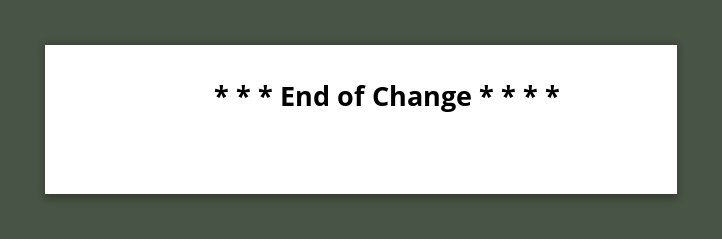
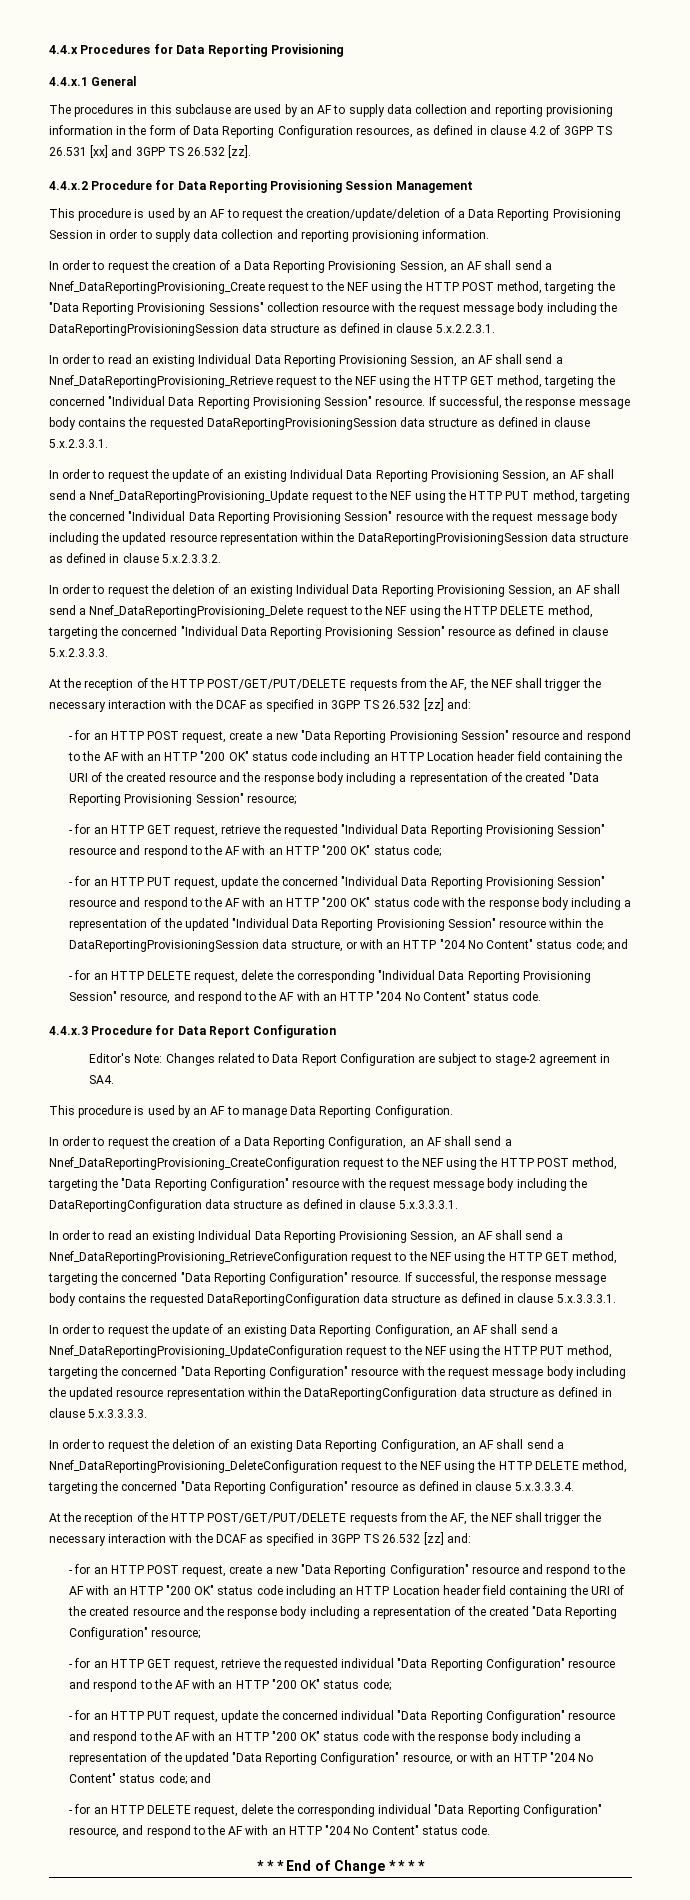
+ 4.4.x Procedures for Data Reporting Provisioning
+ 4.4.x.1 General
+ The procedures in this subclause are used by an AF to supply data collection and reporting provisioning information in the form of Data Reporting Configuration resources, as defined in clause 4.2 of 3GPP TS 26.531 [xx] and 3GPP TS 26.532 [zz].
+ 4.4.x.2 Procedure for Data Reporting Provisioning Session Management
+ This procedure is used by an AF to request the creation/update/deletion of a Data Reporting Provisioning Session in order to supply data collection and reporting provisioning information.
+ In order to request the creation of a Data Reporting Provisioning Session, an AF shall send a Nnef_DataReportingProvisioning_Create request to the NEF using the HTTP POST method, targeting the "Data Reporting Provisioning Sessions" collection resource with the request message body including the DataReportingProvisioningSession data structure as defined in clause 5.x.2.2.3.1.
+ In order to read an existing Individual Data Reporting Provisioning Session, an AF shall send a Nnef_DataReportingProvisioning_Retrieve request to the NEF using the HTTP GET method, targeting the concerned "Individual Data Reporting Provisioning Session" resource. If successful, the response message body contains the requested DataReportingProvisioningSession data structure as defined in clause 5.x.2.3.3.1.
+ In order to request the update of an existing Individual Data Reporting Provisioning Session, an AF shall send a Nnef_DataReportingProvisioning_Update request to the NEF using the HTTP PUT method, targeting the concerned "Individual Data Reporting Provisioning Session" resource with the request message body including the updated resource representation within the DataReportingProvisioningSession data structure as defined in clause 5.x.2.3.3.2.
+ In order to request the deletion of an existing Individual Data Reporting Provisioning Session, an AF shall send a Nnef_DataReportingProvisioning_Delete request to the NEF using the HTTP DELETE method, targeting the concerned "Individual Data Reporting Provisioning Session" resource as defined in clause 5.x.2.3.3.3.
+ At the reception of the HTTP POST/GET/PUT/DELETE requests from the AF, the NEF shall trigger the necessary interaction with the DCAF as specified in 3GPP TS 26.532 [zz] and:
+ - for an HTTP POST request, create a new "Data Reporting Provisioning Session" resource and respond to the AF with an HTTP "200 OK" status code including an HTTP Location header field containing the URI of the created resource and the response body including a representation of the created "Data Reporting Provisioning Session" resource;
+ - for an HTTP GET request, retrieve the requested "Individual Data Reporting Provisioning Session" resource and respond to the AF with an HTTP "200 OK" status code;
+ - for an HTTP PUT request, update the concerned "Individual Data Reporting Provisioning Session" resource and respond to the AF with an HTTP "200 OK" status code with the response body including a representation of the updated "Individual Data Reporting Provisioning Session" resource within the DataReportingProvisioningSession data structure, or with an HTTP "204 No Content" status code; and
+ - for an HTTP DELETE request, delete the corresponding "Individual Data Reporting Provisioning Session" resource, and respond to the AF with an HTTP "204 No Content" status code.
+ 4.4.x.3 Procedure for Data Report Configuration
+ Editor's Note: Changes related to Data Report Configuration are subject to stage-2 agreement in SA4.
+ This procedure is used by an AF to manage Data Reporting Configuration.
+ In order to request the creation of a Data Reporting Configuration, an AF shall send a Nnef_DataReportingProvisioning_CreateConfiguration request to the NEF using the HTTP POST method, targeting the "Data Reporting Configuration" resource with the request message body including the DataReportingConfiguration data structure as defined in clause 5.x.3.3.3.1.
+ In order to read an existing Individual Data Reporting Provisioning Session, an AF shall send a Nnef_DataReportingProvisioning_RetrieveConfiguration request to the NEF using the HTTP GET method, targeting the concerned "Data Reporting Configuration" resource. If successful, the response message body contains the requested DataReportingConfiguration data structure as defined in clause 5.x.3.3.3.1.
+ In order to request the update of an existing Data Reporting Configuration, an AF shall send a Nnef_DataReportingProvisioning_UpdateConfiguration request to the NEF using the HTTP PUT method, targeting the concerned "Data Reporting Configuration" resource with the request message body including the updated resource representation within the DataReportingConfiguration data structure as defined in clause 5.x.3.3.3.3.
+ In order to request the deletion of an existing Data Reporting Configuration, an AF shall send a Nnef_DataReportingProvisioning_DeleteConfiguration request to the NEF using the HTTP DELETE method, targeting the concerned "Data Reporting Configuration" resource as defined in clause 5.x.3.3.3.4.
+ At the reception of the HTTP POST/GET/PUT/DELETE requests from the AF, the NEF shall trigger the necessary interaction with the DCAF as specified in 3GPP TS 26.532 [zz] and:
+ - for an HTTP POST request, create a new "Data Reporting Configuration" resource and respond to the AF with an HTTP "200 OK" status code including an HTTP Location header field containing the URI of the created resource and the response body including a representation of the created "Data Reporting Configuration" resource;
+ - for an HTTP GET request, retrieve the requested individual "Data Reporting Configuration" resource and respond to the AF with an HTTP "200 OK" status code;
+ - for an HTTP PUT request, update the concerned individual "Data Reporting Configuration" resource and respond to the AF with an HTTP "200 OK" status code with the response body including a representation of the updated "Data Reporting Configuration" resource, or with an HTTP "204 No Content" status code; and
+ - for an HTTP DELETE request, delete the corresponding individual "Data Reporting Configuration" resource, and respond to the AF with an HTTP "204 No Content" status code.

